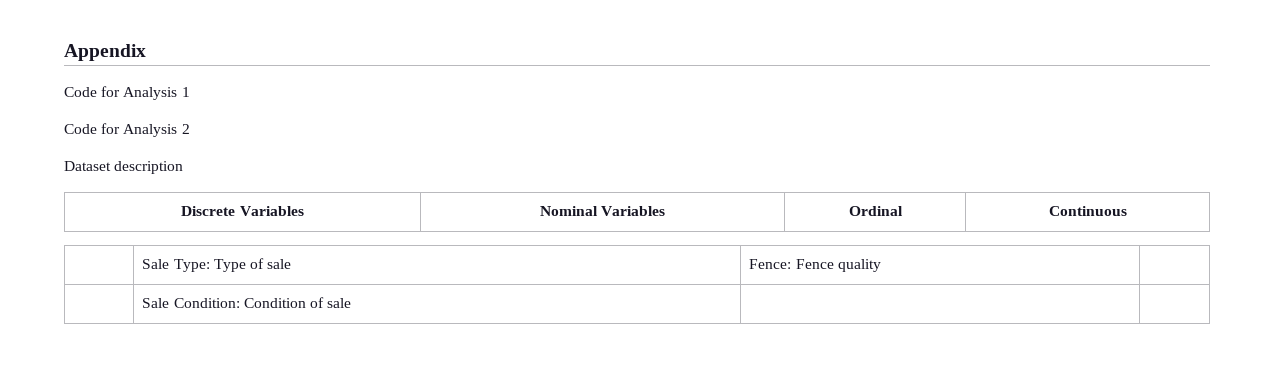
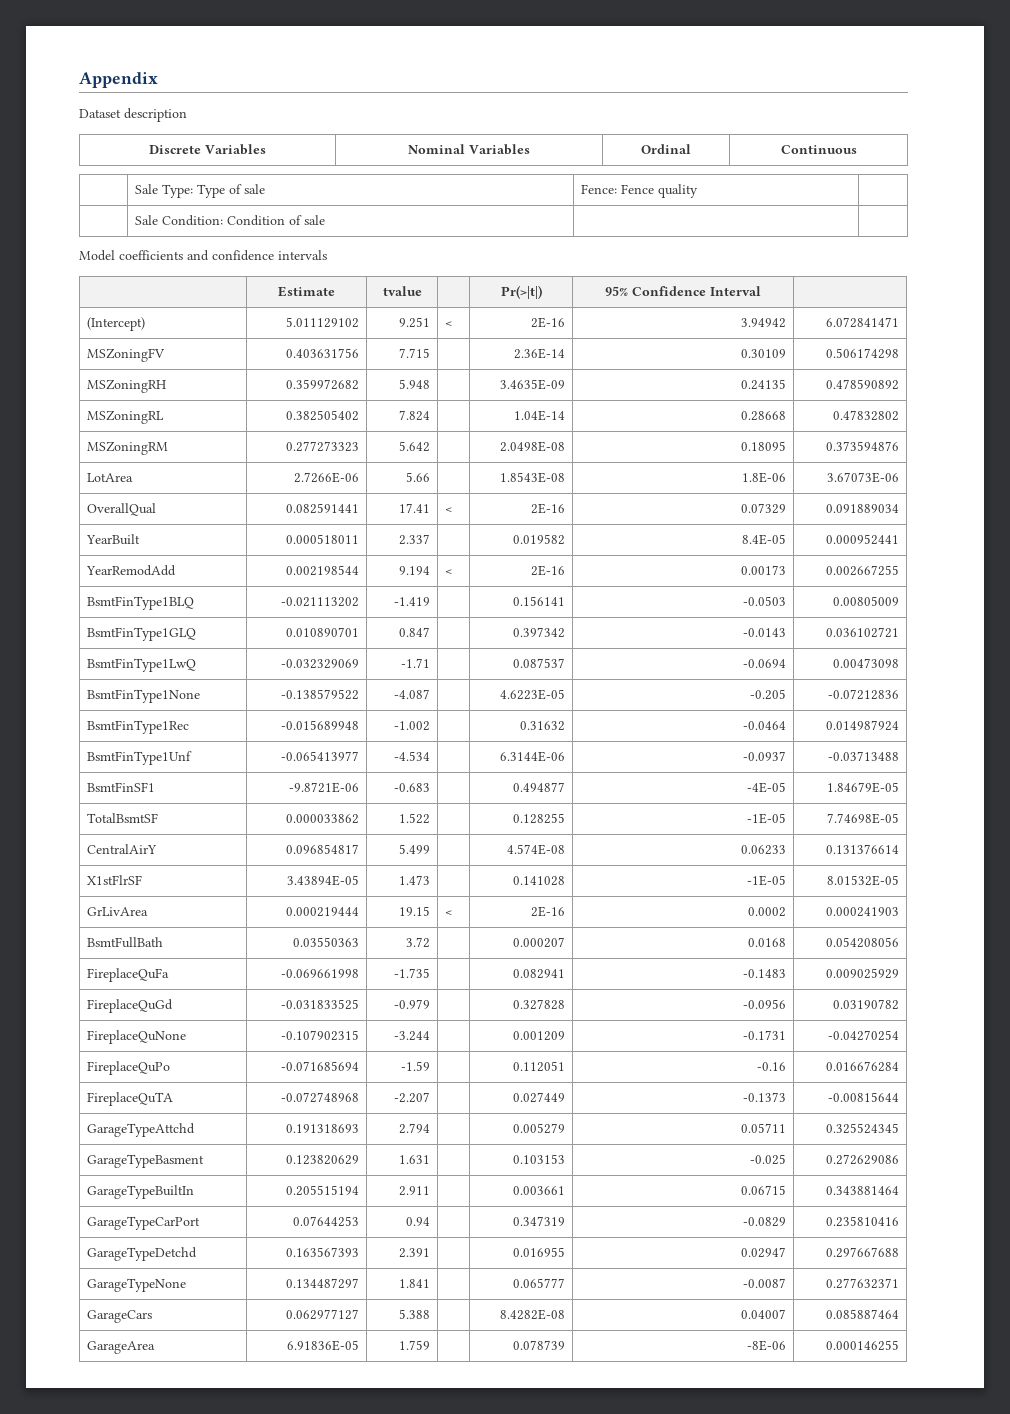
- Code for Analysis 1
- Code for Analysis 2
+ Model coefficients and confidence intervals
+ | Estimate | tvalue | | Pr(>|t|) | 95% Confidence Interval |
+ (Intercept) | 5.011129102 | 9.251 | < | 2E-16 | 3.94942 | 6.072841471
+ MSZoningFV | 0.403631756 | 7.715 | | 2.36E-14 | 0.30109 | 0.506174298
+ MSZoningRH | 0.359972682 | 5.948 | | 3.4635E-09 | 0.24135 | 0.478590892
+ MSZoningRL | 0.382505402 | 7.824 | | 1.04E-14 | 0.28668 | 0.47832802
+ MSZoningRM | 0.277273323 | 5.642 | | 2.0498E-08 | 0.18095 | 0.373594876
+ LotArea | 2.7266E-06 | 5.66 | | 1.8543E-08 | 1.8E-06 | 3.67073E-06
+ OverallQual | 0.082591441 | 17.41 | < | 2E-16 | 0.07329 | 0.091889034
+ YearBuilt | 0.000518011 | 2.337 | | 0.019582 | 8.4E-05 | 0.000952441
+ YearRemodAdd | 0.002198544 | 9.194 | < | 2E-16 | 0.00173 | 0.002667255
+ BsmtFinType1BLQ | -0.021113202 | -1.419 | | 0.156141 | -0.0503 | 0.00805009
+ BsmtFinType1GLQ | 0.010890701 | 0.847 | | 0.397342 | -0.0143 | 0.036102721
+ BsmtFinType1LwQ | -0.032329069 | -1.71 | | 0.087537 | -0.0694 | 0.00473098
+ BsmtFinType1None | -0.138579522 | -4.087 | | 4.6223E-05 | -0.205 | -0.07212836
+ BsmtFinType1Rec | -0.015689948 | -1.002 | | 0.31632 | -0.0464 | 0.014987924
+ BsmtFinType1Unf | -0.065413977 | -4.534 | | 6.3144E-06 | -0.0937 | -0.03713488
+ BsmtFinSF1 | -9.8721E-06 | -0.683 | | 0.494877 | -4E-05 | 1.84679E-05
+ TotalBsmtSF | 0.000033862 | 1.522 | | 0.128255 | -1E-05 | 7.74698E-05
+ CentralAirY | 0.096854817 | 5.499 | | 4.574E-08 | 0.06233 | 0.131376614
+ X1stFlrSF | 3.43894E-05 | 1.473 | | 0.141028 | -1E-05 | 8.01532E-05
+ GrLivArea | 0.000219444 | 19.15 | < | 2E-16 | 0.0002 | 0.000241903
+ BsmtFullBath | 0.03550363 | 3.72 | | 0.000207 | 0.0168 | 0.054208056
+ FireplaceQuFa | -0.069661998 | -1.735 | | 0.082941 | -0.1483 | 0.009025929
+ FireplaceQuGd | -0.031833525 | -0.979 | | 0.327828 | -0.0956 | 0.03190782
+ FireplaceQuNone | -0.107902315 | -3.244 | | 0.001209 | -0.1731 | -0.04270254
+ FireplaceQuPo | -0.071685694 | -1.59 | | 0.112051 | -0.16 | 0.016676284
+ FireplaceQuTA | -0.072748968 | -2.207 | | 0.027449 | -0.1373 | -0.00815644
+ GarageTypeAttchd | 0.191318693 | 2.794 | | 0.005279 | 0.05711 | 0.325524345
+ GarageTypeBasment | 0.123820629 | 1.631 | | 0.103153 | -0.025 | 0.272629086
+ GarageTypeBuiltIn | 0.205515194 | 2.911 | | 0.003661 | 0.06715 | 0.343881464
+ GarageTypeCarPort | 0.07644253 | 0.94 | | 0.347319 | -0.0829 | 0.235810416
+ GarageTypeDetchd | 0.163567393 | 2.391 | | 0.016955 | 0.02947 | 0.297667688
+ GarageTypeNone | 0.134487297 | 1.841 | | 0.065777 | -0.0087 | 0.277632371
+ GarageCars | 0.062977127 | 5.388 | | 8.4282E-08 | 0.04007 | 0.085887464
+ GarageArea | 6.91836E-05 | 1.759 | | 0.078739 | -8E-06 | 0.000146255

